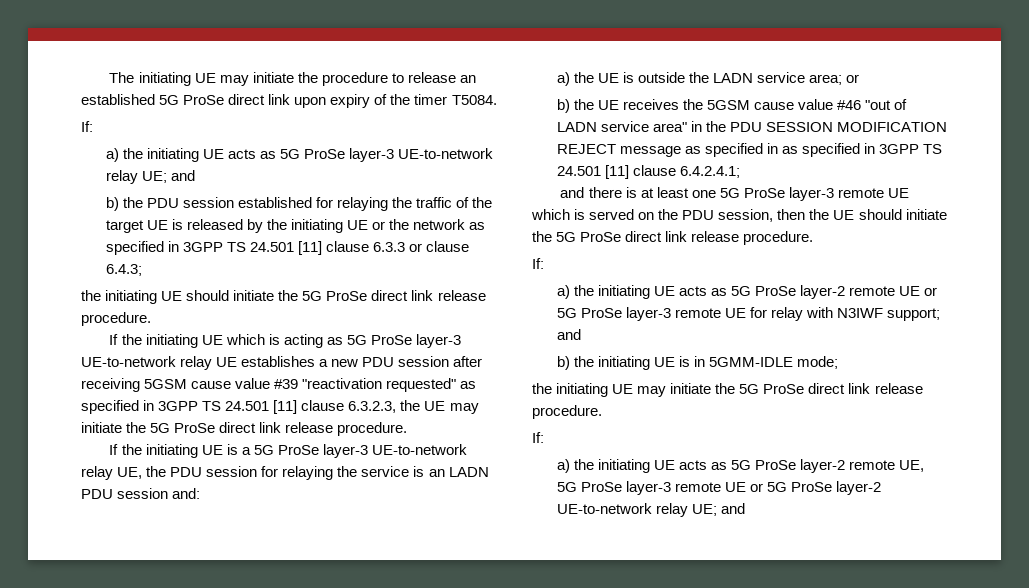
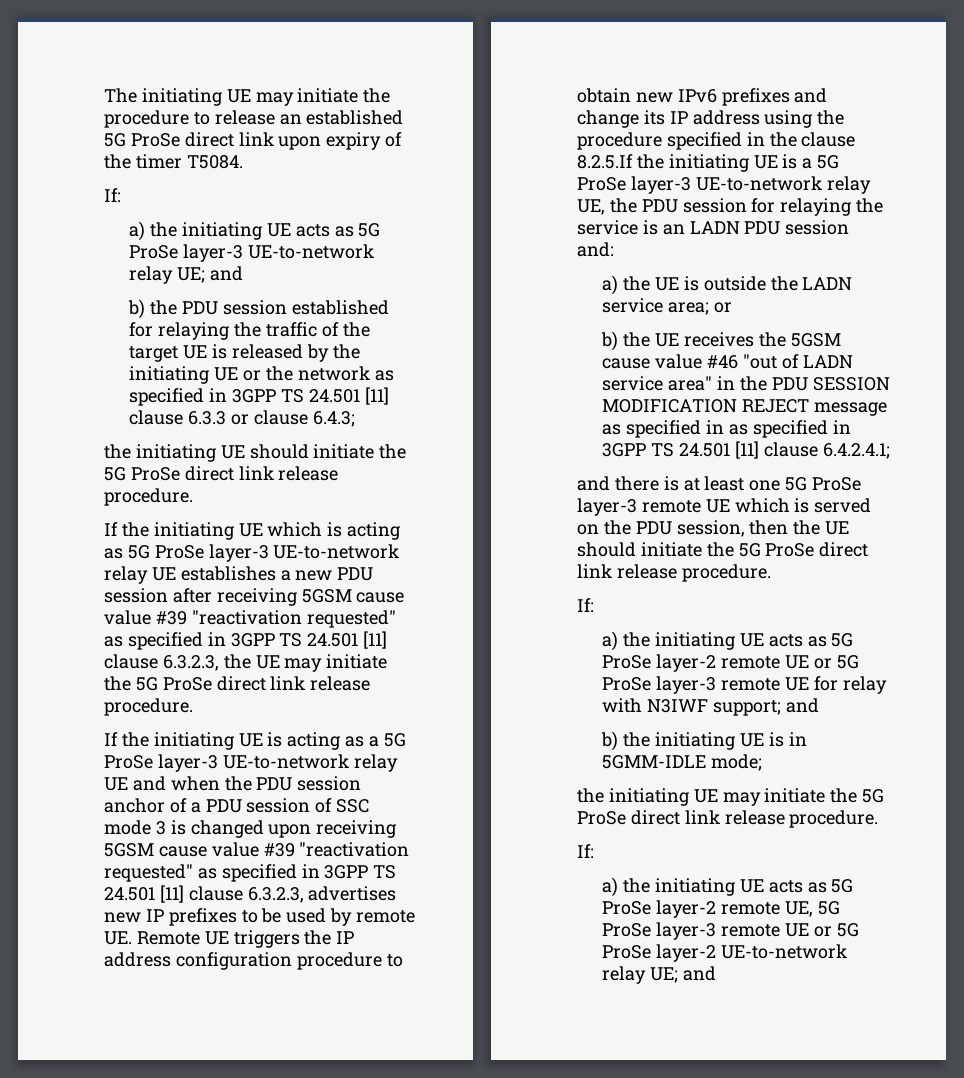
- If the initiating UE is a 5G ProSe layer-3 UE-to-network relay UE, the PDU session for relaying the service is an LADN PDU session and:
+ If the initiating UE is acting as a 5G ProSe layer-3 UE-to-network relay UE and when the PDU session anchor of a PDU session of SSC mode 3 is changed upon receiving 5GSM cause value #39 "reactivation requested" as specified in 3GPP TS 24.501 [11] clause 6.3.2.3, advertises new IP prefixes to be used by remote UE. Remote UE triggers the IP address configuration procedure to obtain new IPv6 prefixes and change its IP address using the procedure specified in the clause 8.2.5.If the initiating UE is a 5G ProSe layer-3 UE-to-network relay UE, the PDU session for relaying the service is an LADN PDU session and:

